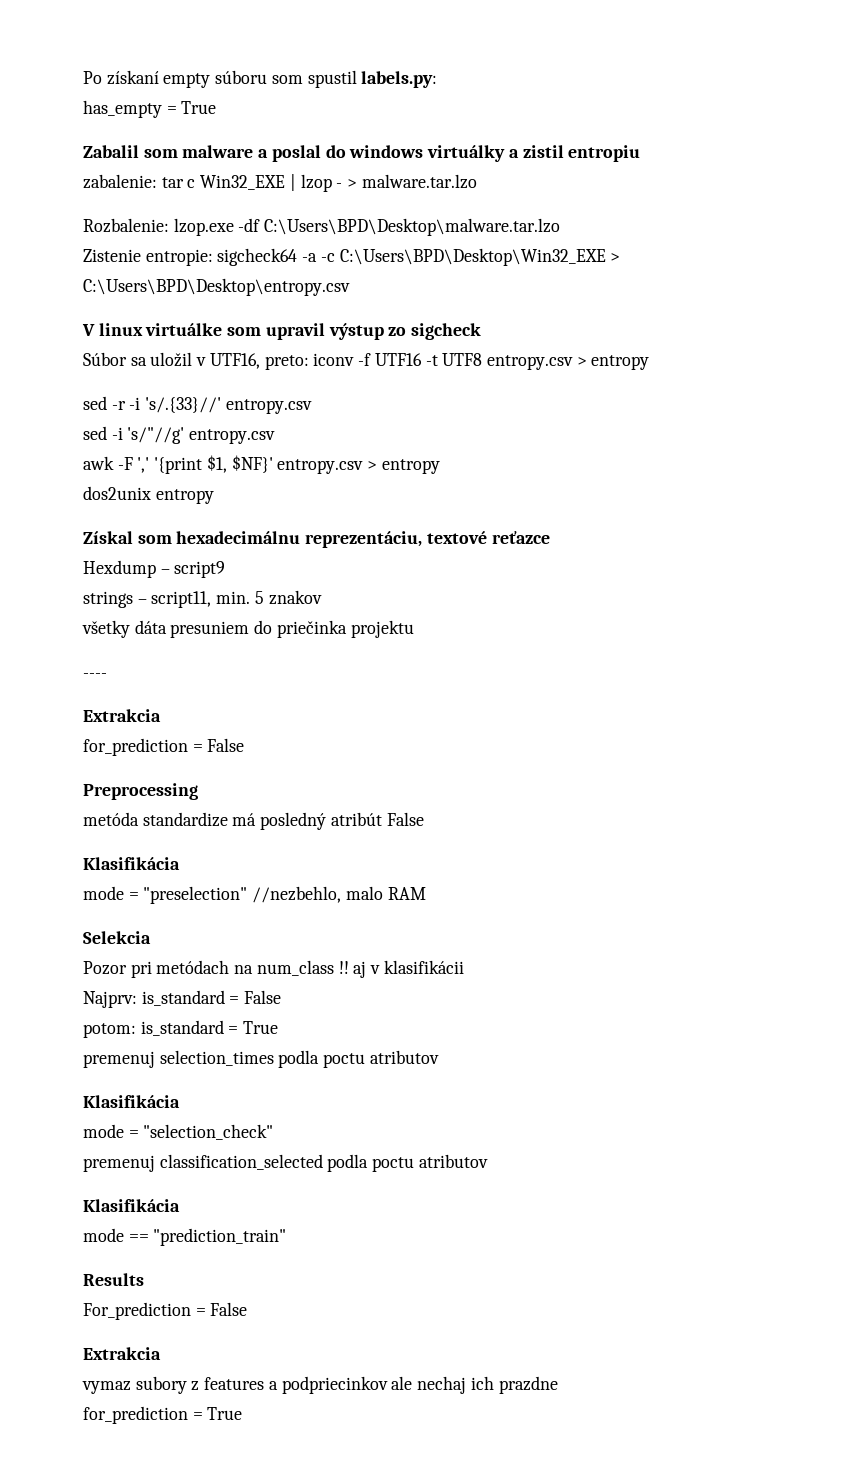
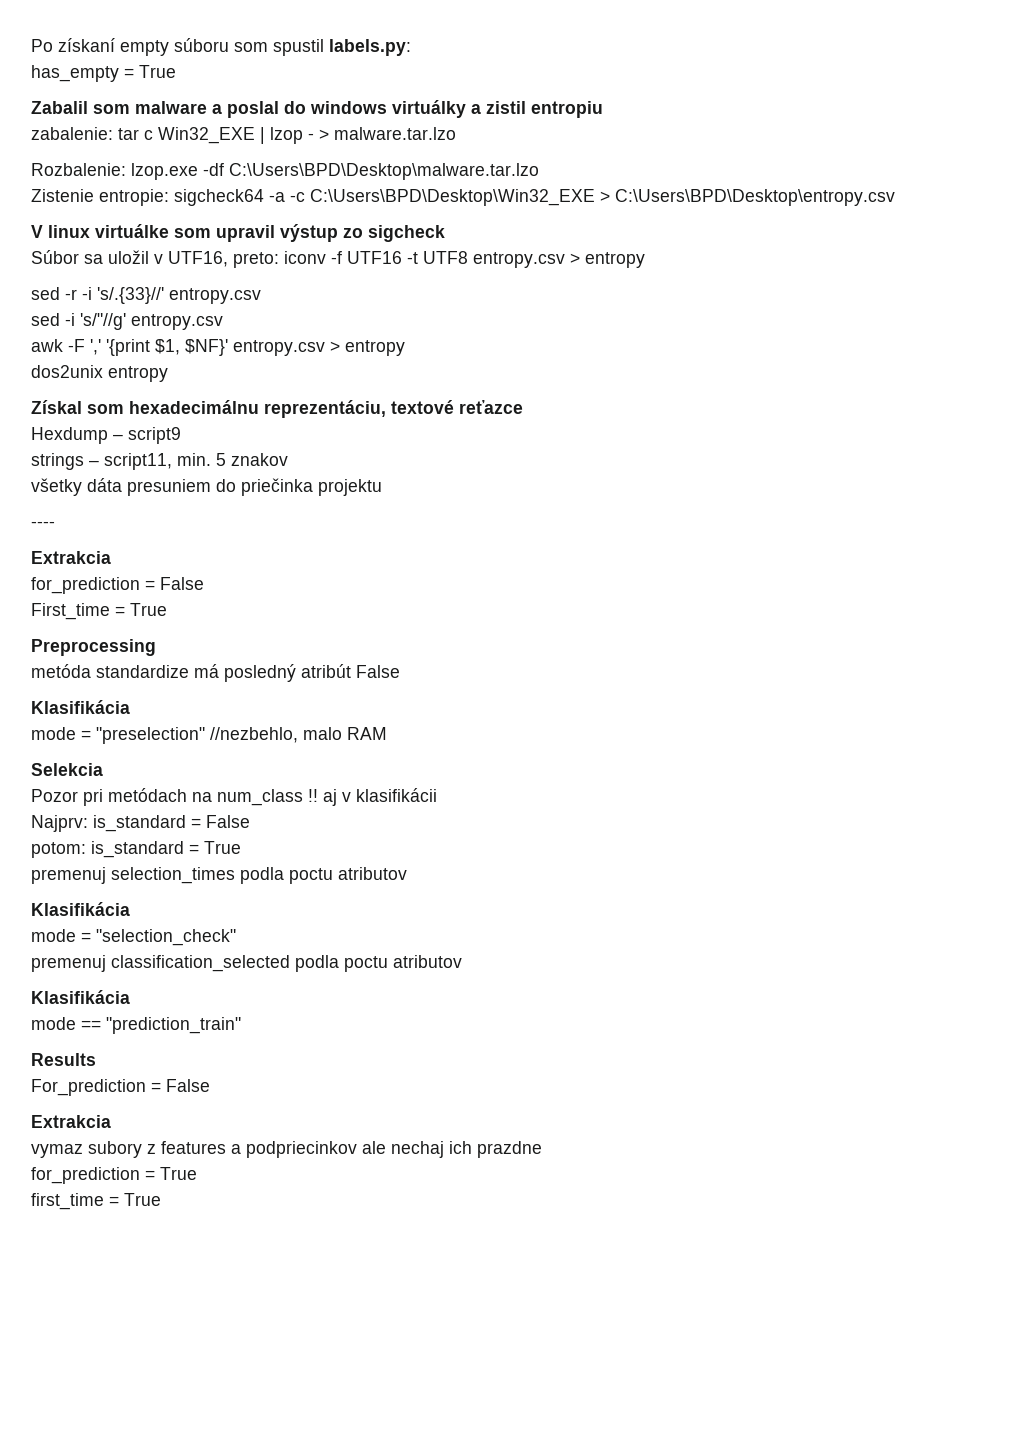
+ First_time = True
+ first_time = True

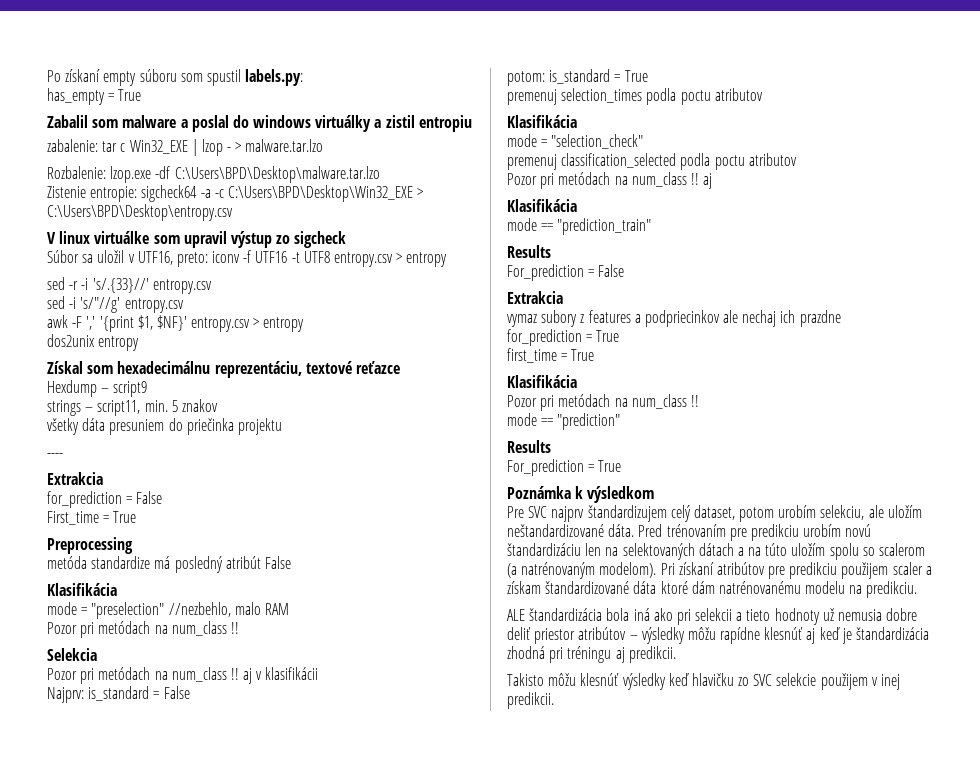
  mode = "preselection" //nezbehlo, malo RAM
+ Pozor pri metódach na num_class !!
  premenuj classification_selected podla poctu atributov
+ Pozor pri metódach na num_class !! aj
  first_time = True
+ Klasifikácia
+ Pozor pri metódach na num_class !!
+ mode == "prediction"
+ Results
+ For_prediction = True
+ Poznámka k výsledkom
+ Pre SVC najprv štandardizujem celý dataset, potom urobím selekciu, ale uložím neštandardizované dáta. Pred trénovaním pre predikciu urobím novú štandardizáciu len na selektovaných dátach a na túto uložím spolu so scalerom (a natrénovaným modelom). Pri získaní atribútov pre predikciu použijem scaler a získam štandardizované dáta ktoré dám natrénovanému modelu na predikciu.
+ ALE štandardizácia bola iná ako pri selekcii a tieto hodnoty už nemusia dobre deliť priestor atribútov – výsledky môžu rapídne klesnúť aj keď je štandardizácia zhodná pri tréningu aj predikcii.
+ Takisto môžu klesnúť výsledky keď hlavičku zo SVC selekcie použijem v inej predikcii.

